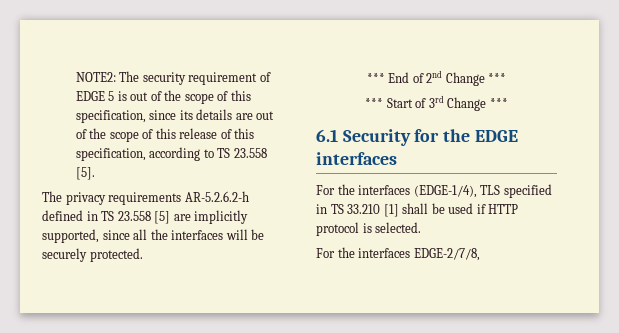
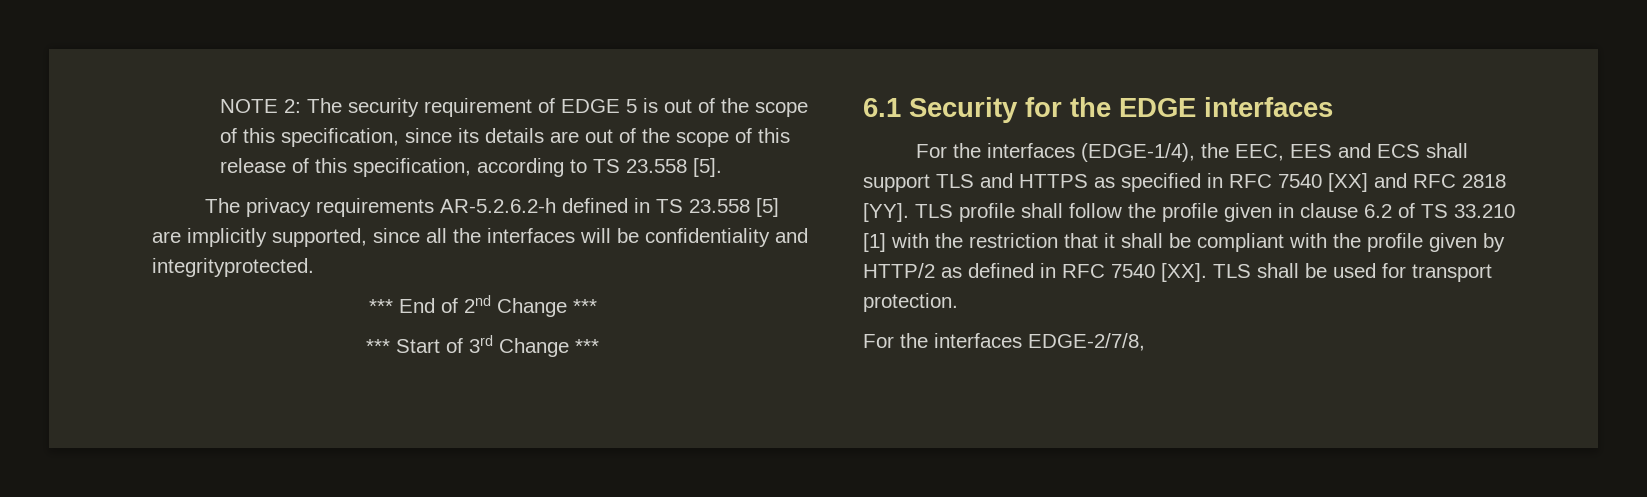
- NOTE2: The security requirement of EDGE 5 is out of the scope of this specification, since its details are out of the scope of this release of this specification, according to TS 23.558 [5].
+ NOTE 2: The security requirement of EDGE 5 is out of the scope of this specification, since its details are out of the scope of this release of this specification, according to TS 23.558 [5].
- The privacy requirements AR-5.2.6.2-h defined in TS 23.558 [5] are implicitly supported, since all the interfaces will be securely protected.
+ The privacy requirements AR-5.2.6.2-h defined in TS 23.558 [5] are implicitly supported, since all the interfaces will be confidentiality and integrityprotected.
- For the interfaces (EDGE-1/4), TLS specified in TS 33.210 [1] shall be used if HTTP protocol is selected.
+ For the interfaces (EDGE-1/4), the EEC, EES and ECS shall support TLS and HTTPS as specified in RFC 7540 [XX] and RFC 2818 [YY]. TLS profile shall follow the profile given in clause 6.2 of TS 33.210 [1] with the restriction that it shall be compliant with the profile given by HTTP/2 as defined in RFC 7540 [XX]. TLS shall be used for transport protection.

